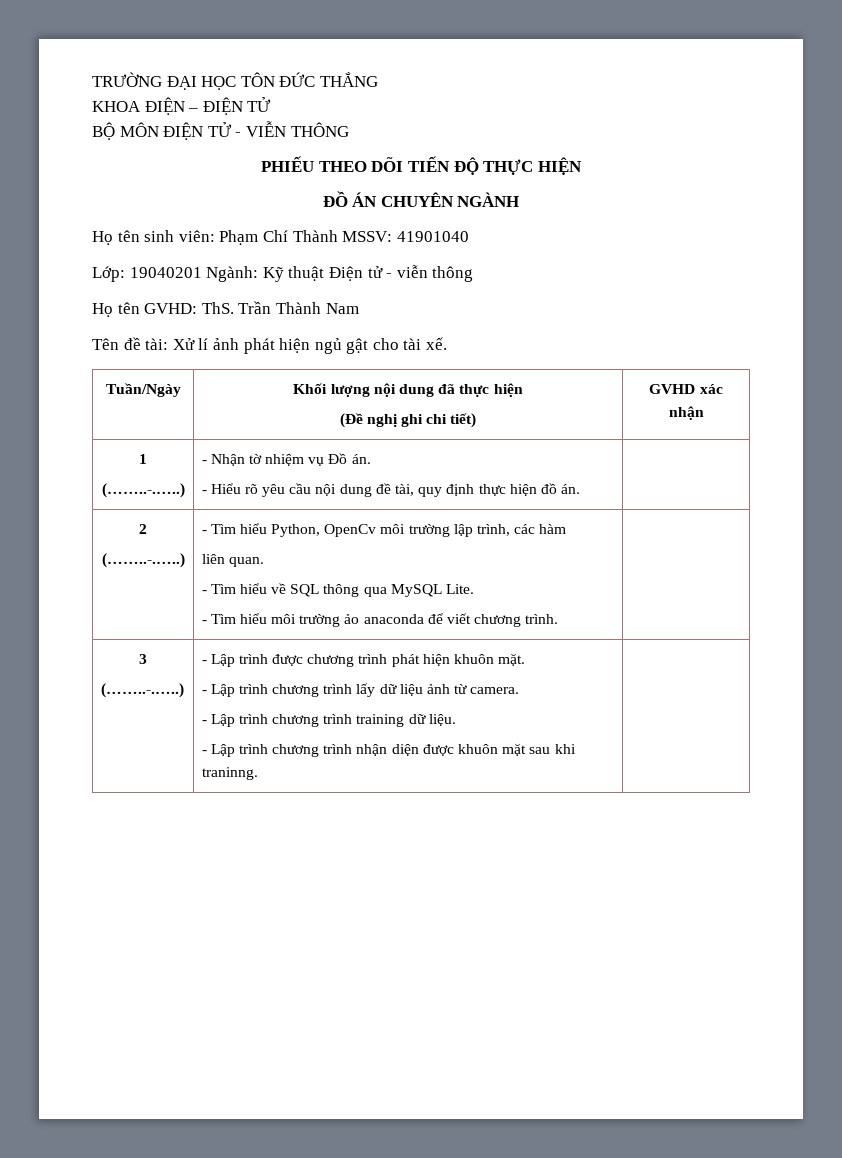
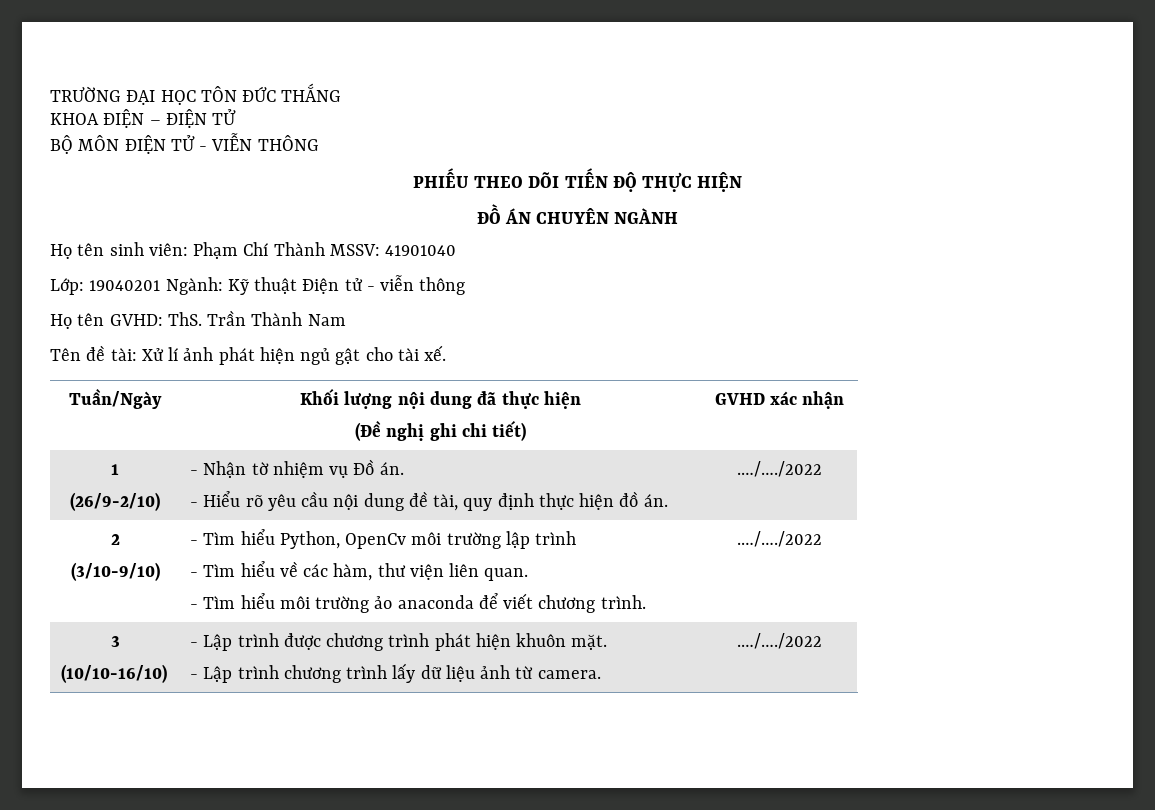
  Tuần/Ngày | Khối lượng nội dung đã thực hiện
  (Đề nghị ghi chi tiết) | GVHD xác nhận
  1
- (……..-.…..) | - Nhận tờ nhiệm vụ Đồ án.
- - Hiểu rõ yêu cầu nội dung đề tài, quy định thực hiện đồ án. |
+ (26/9-2/10) | - Nhận tờ nhiệm vụ Đồ án.
+ - Hiểu rõ yêu cầu nội dung đề tài, quy định thực hiện đồ án. | .…/…./2022
  2
- (……..-.…..) | - Tìm hiểu Python, OpenCv môi trường lập trình, các hàm
- liên quan.
- - Tìm hiểu về SQL thông qua MySQL Lite.
- - Tìm hiểu môi trường ảo anaconda để viết chương trình. |
+ (3/10-9/10) | - Tìm hiểu Python, OpenCv môi trường lập trình
+ - Tìm hiểu về các hàm, thư viện liên quan.
+ - Tìm hiểu môi trường ảo anaconda để viết chương trình. | .…/…./2022
  3
- (……..-.…..)
+ (10/10-16/10)
- - Lập trình chương trình lấy dữ liệu ảnh từ camera.
- - Lập trình chương trình training dữ liệu.
- - Lập trình chương trình nhận diện được khuôn mặt sau khi traninng.
+ - Lập trình chương trình lấy dữ liệu ảnh từ camera. | .…/…./2022

